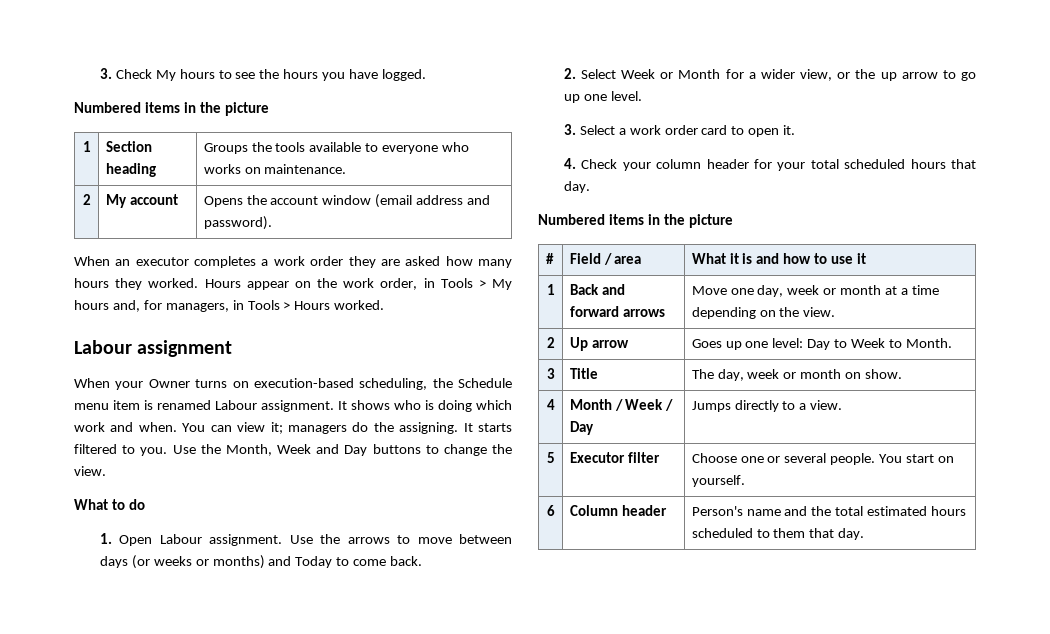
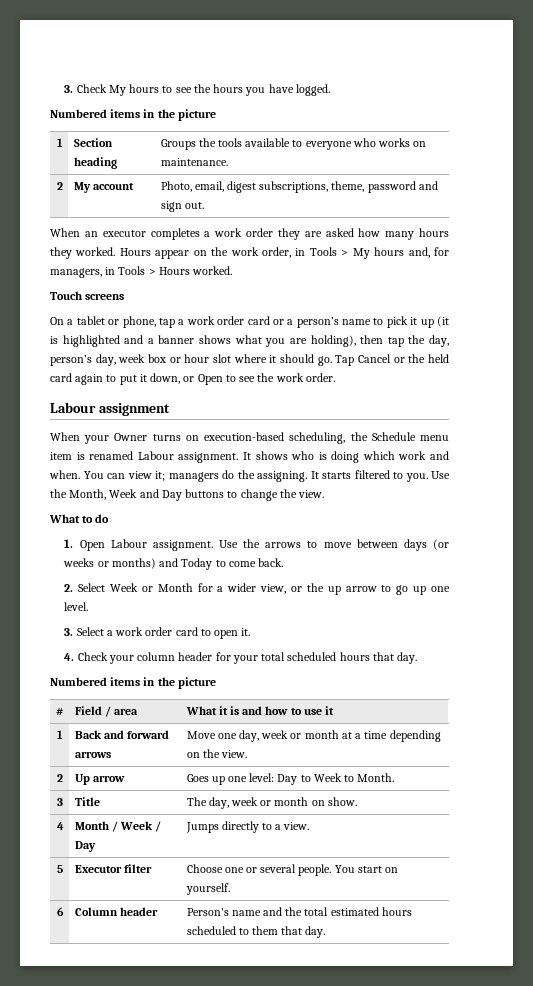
- 2 | My account | Opens the account window (email address and password).
+ 2 | My account | Photo, email, digest subscriptions, theme, password and sign out.
+ Touch screens
+ On a tablet or phone, tap a work order card or a person’s name to pick it up (it is highlighted and a banner shows what you are holding), then tap the day, person’s day, week box or hour slot where it should go. Tap Cancel or the held card again to put it down, or Open to see the work order.

